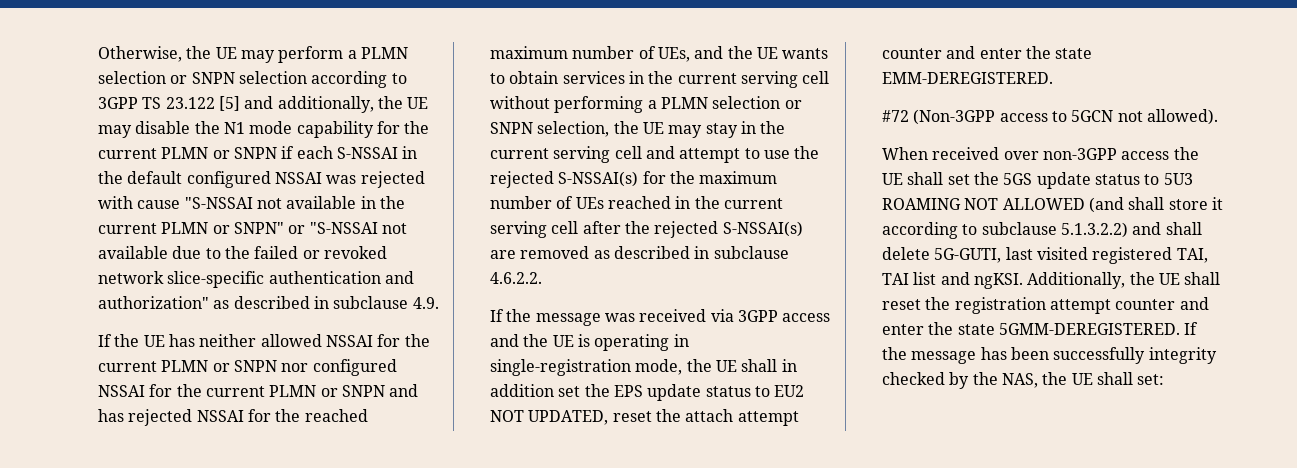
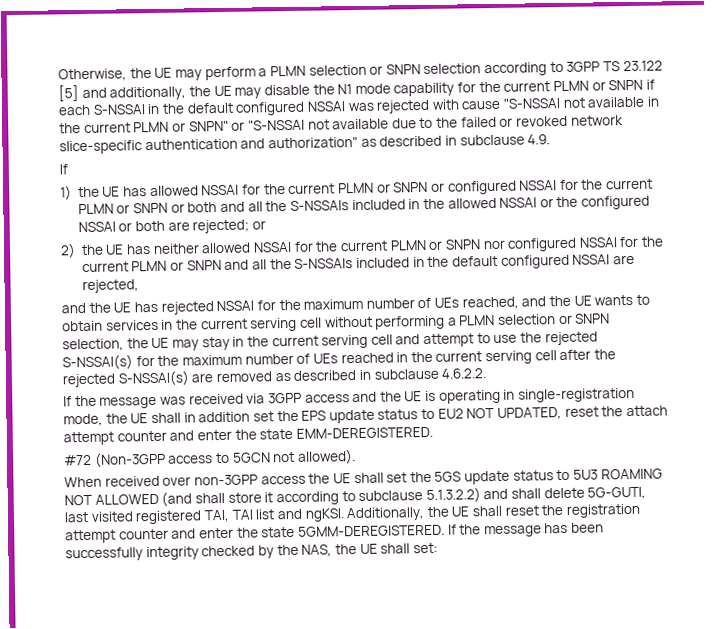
  Otherwise, the UE may perform a PLMN selection or SNPN selection according to 3GPP TS 23.122 [5] and additionally, the UE may disable the N1 mode capability for the current PLMN or SNPN if each S-NSSAI in the default configured NSSAI was rejected with cause "S-NSSAI not available in the current PLMN or SNPN" or "S-NSSAI not available due to the failed or revoked network slice-specific authentication and authorization" as described in subclause 4.9.
- If the UE has neither allowed NSSAI for the current PLMN or SNPN nor configured NSSAI for the current PLMN or SNPN and has rejected NSSAI for the reached maximum number of UEs, and the UE wants to obtain services in the current serving cell without performing a PLMN selection or SNPN selection, the UE may stay in the current serving cell and attempt to use the rejected S-NSSAI(s) for the maximum number of UEs reached in the current serving cell after the rejected S-NSSAI(s) are removed as described in subclause 4.6.2.2.
+ If
+ 1) the UE has allowed NSSAI for the current PLMN or SNPN or configured NSSAI for the current PLMN or SNPN or both and all the S-NSSAIs included in the allowed NSSAI or the configured NSSAI or both are rejected; or
+ 2) the UE has neither allowed NSSAI for the current PLMN or SNPN nor configured NSSAI for the current PLMN or SNPN and all the S-NSSAIs included in the default configured NSSAI are rejected,
+ and the UE has rejected NSSAI for the maximum number of UEs reached, and the UE wants to obtain services in the current serving cell without performing a PLMN selection or SNPN selection, the UE may stay in the current serving cell and attempt to use the rejected S-NSSAI(s) for the maximum number of UEs reached in the current serving cell after the rejected S-NSSAI(s) are removed as described in subclause 4.6.2.2.

